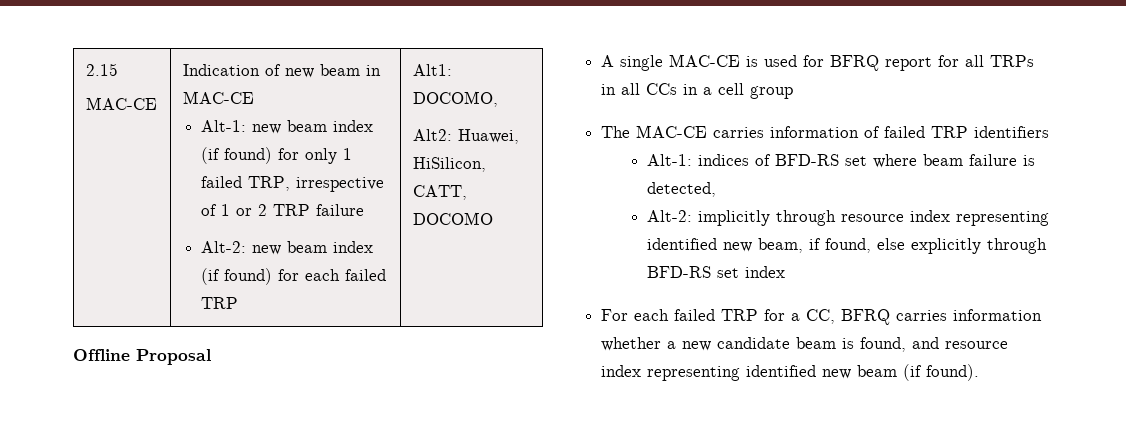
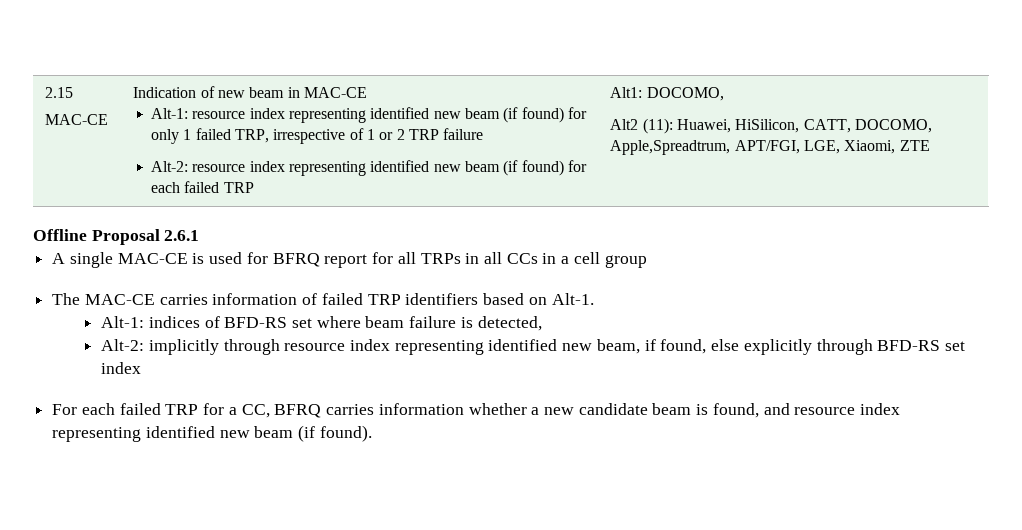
- Alt-1: new beam index (if found) for only 1 failed TRP, irrespective of 1 or 2 TRP failure
+ Alt-1: resource index representing identified new beam (if found) for only 1 failed TRP, irrespective of 1 or 2 TRP failure
- Alt-2: new beam index (if found) for each failed TRP
+ Alt-2: resource index representing identified new beam (if found) for each failed TRP
- Alt2: Huawei, HiSilicon, CATT, DOCOMO
+ Alt2 (11): Huawei, HiSilicon, CATT, DOCOMO, Apple,Spreadtrum, APT/FGI, LGE, Xiaomi, ZTE
- Offline Proposal
+ Offline Proposal 2.6.1
- The MAC-CE carries information of failed TRP identifiers
+ The MAC-CE carries information of failed TRP identifiers based on Alt-1.

